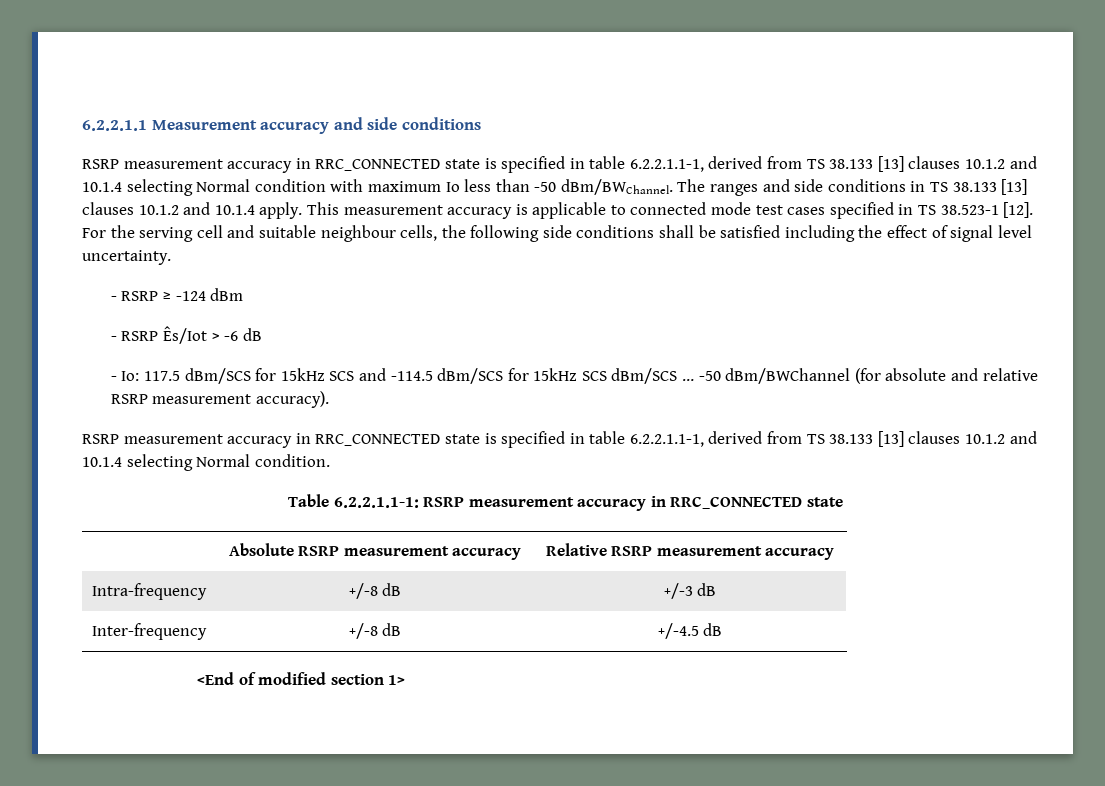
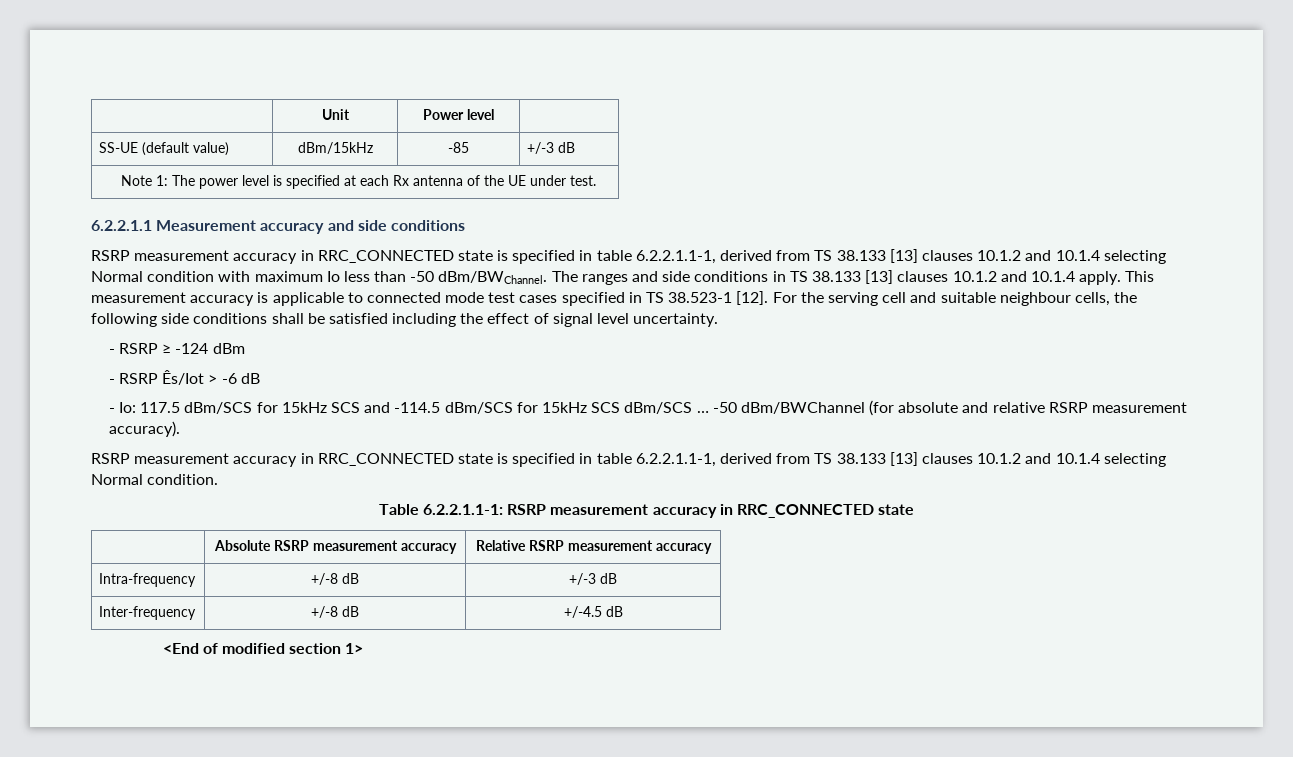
+ | Unit | Power level |
+ SS-UE (default value) | dBm/15kHz | -85 | +/-3 dB
+ Note 1: The power level is specified at each Rx antenna of the UE under test.

